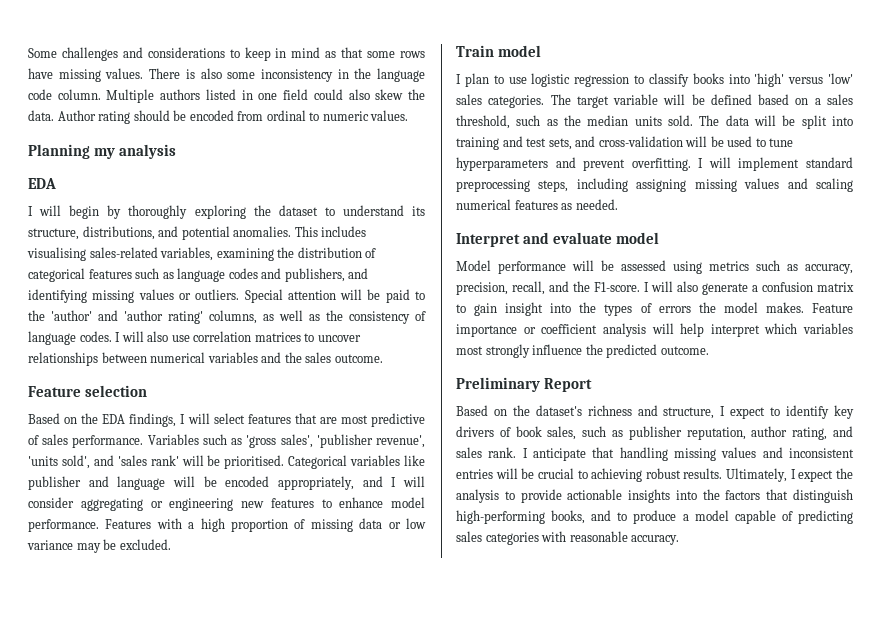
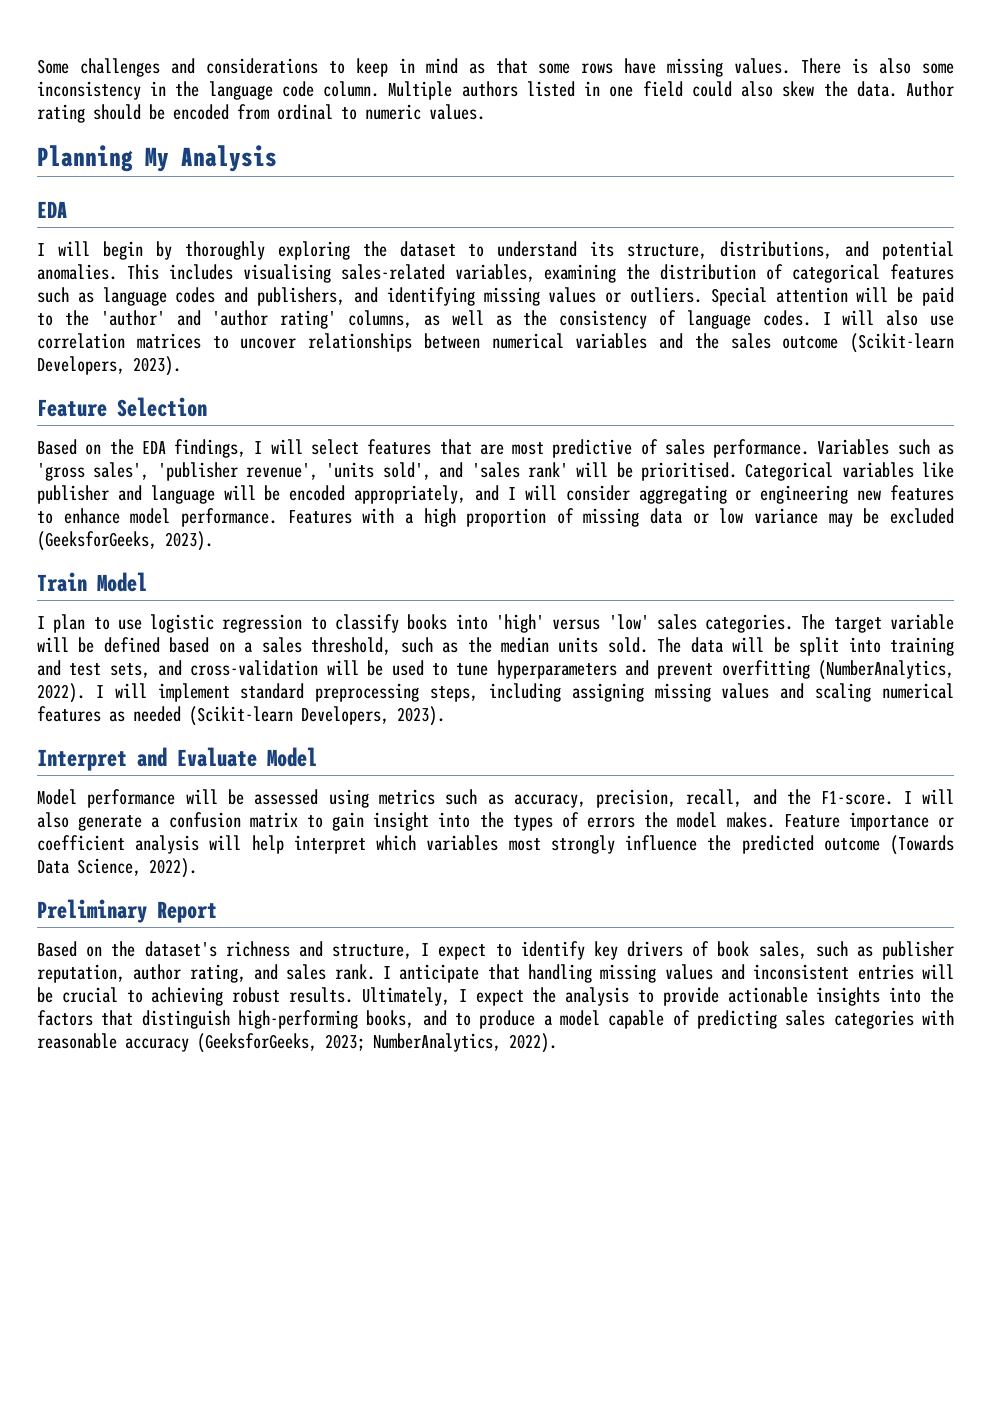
- Planning my analysis
+ Planning My Analysis
- I will also use correlation matrices to uncover relationships between numerical variables and the sales outcome.
- Feature selection
+ I will also use correlation matrices to uncover relationships between numerical variables and the sales outcome (Scikit-learn Developers, 2023).
+ Feature Selection
- Features with a high proportion of missing data or low variance may be excluded.
+ Features with a high proportion of missing data or low variance may be excluded (GeeksforGeeks, 2023).
- Train model
+ Train Model
- The data will be split into training and test sets, and cross-validation will be used to tune hyperparameters and prevent overfitting.
+ The data will be split into training and test sets, and cross-validation will be used to tune hyperparameters and prevent overfitting (NumberAnalytics, 2022).
- I will implement standard preprocessing steps, including assigning missing values and scaling numerical features as needed.
+ I will implement standard preprocessing steps, including assigning missing values and scaling numerical features as needed (Scikit-learn Developers, 2023).
- Interpret and evaluate model
+ Interpret and Evaluate Model
- Feature importance or coefficient analysis will help interpret which variables most strongly influence the predicted outcome.
+ Feature importance or coefficient analysis will help interpret which variables most strongly influence the predicted outcome (Towards Data Science, 2022).
- Ultimately, I expect the analysis to provide actionable insights into the factors that distinguish high-performing books, and to produce a model capable of predicting sales categories with reasonable accuracy.
+ Ultimately, I expect the analysis to provide actionable insights into the factors that distinguish high-performing books, and to produce a model capable of predicting sales categories with reasonable accuracy (GeeksforGeeks, 2023; NumberAnalytics, 2022).

